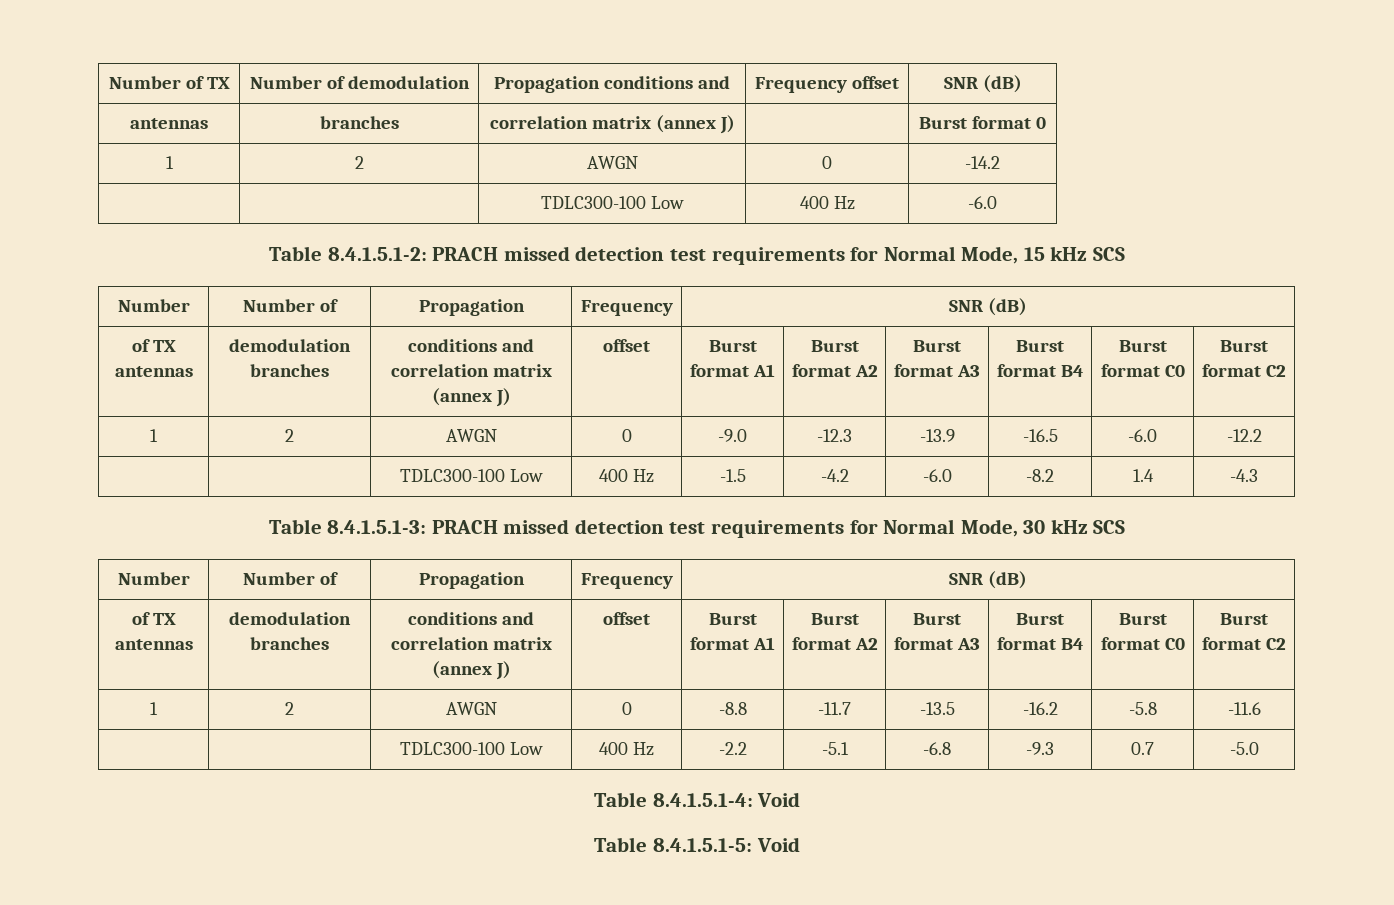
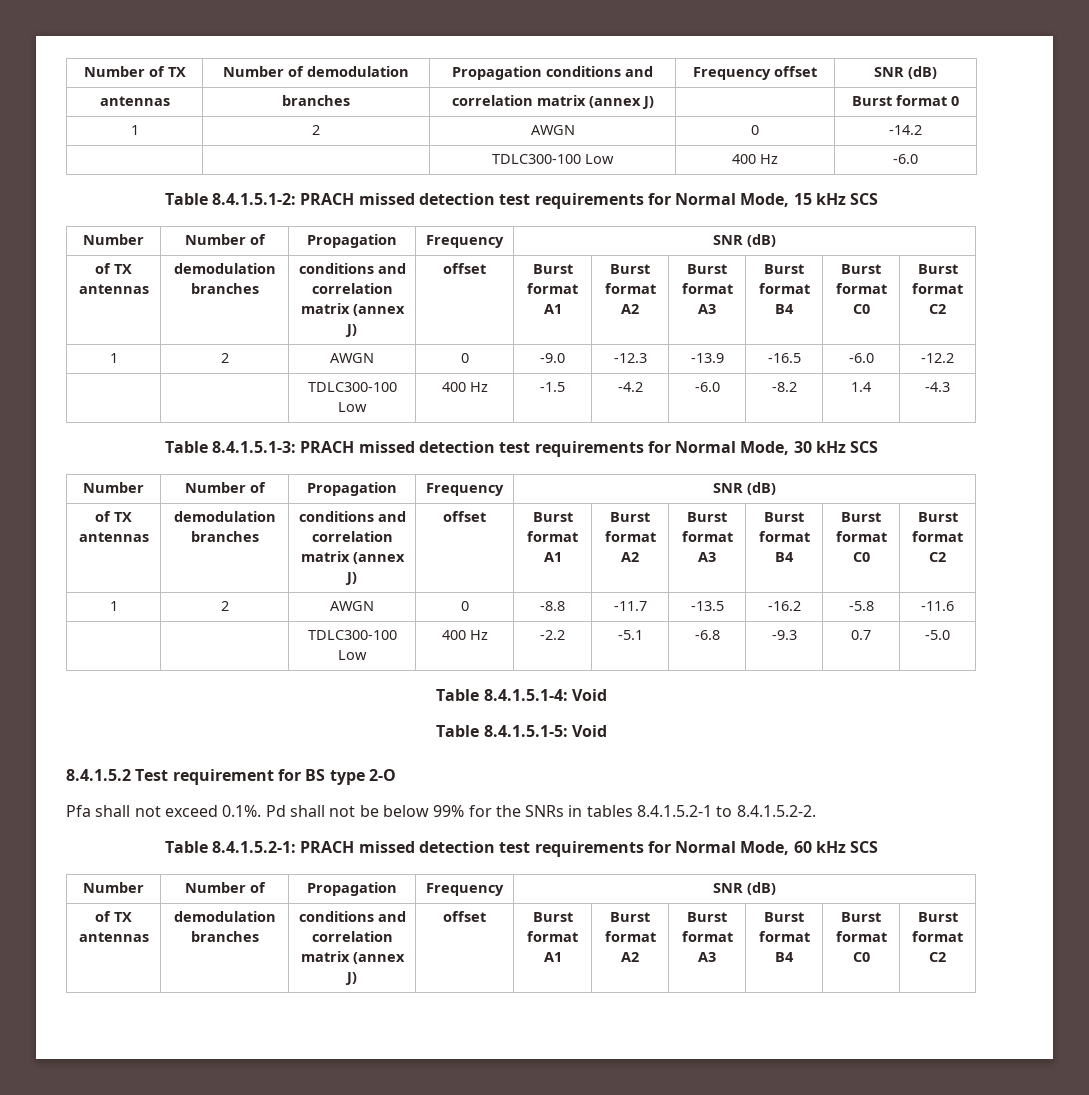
+ 8.4.1.5.2 Test requirement for BS type 2-O
+ Pfa shall not exceed 0.1%. Pd shall not be below 99% for the SNRs in tables 8.4.1.5.2-1 to 8.4.1.5.2-2.
+ Table 8.4.1.5.2-1: PRACH missed detection test requirements for Normal Mode, 60 kHz SCS
+ Number | Number of | Propagation | Frequency | SNR (dB)
+ of TX antennas | demodulation branches | conditions and correlation matrix (annex J) | offset | Burst format A1 | Burst format A2 | Burst format A3 | Burst format B4 | Burst format C0 | Burst format C2

